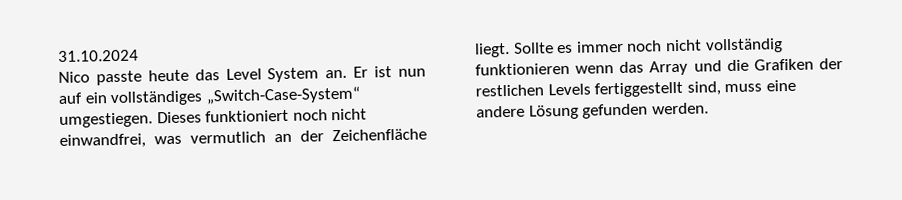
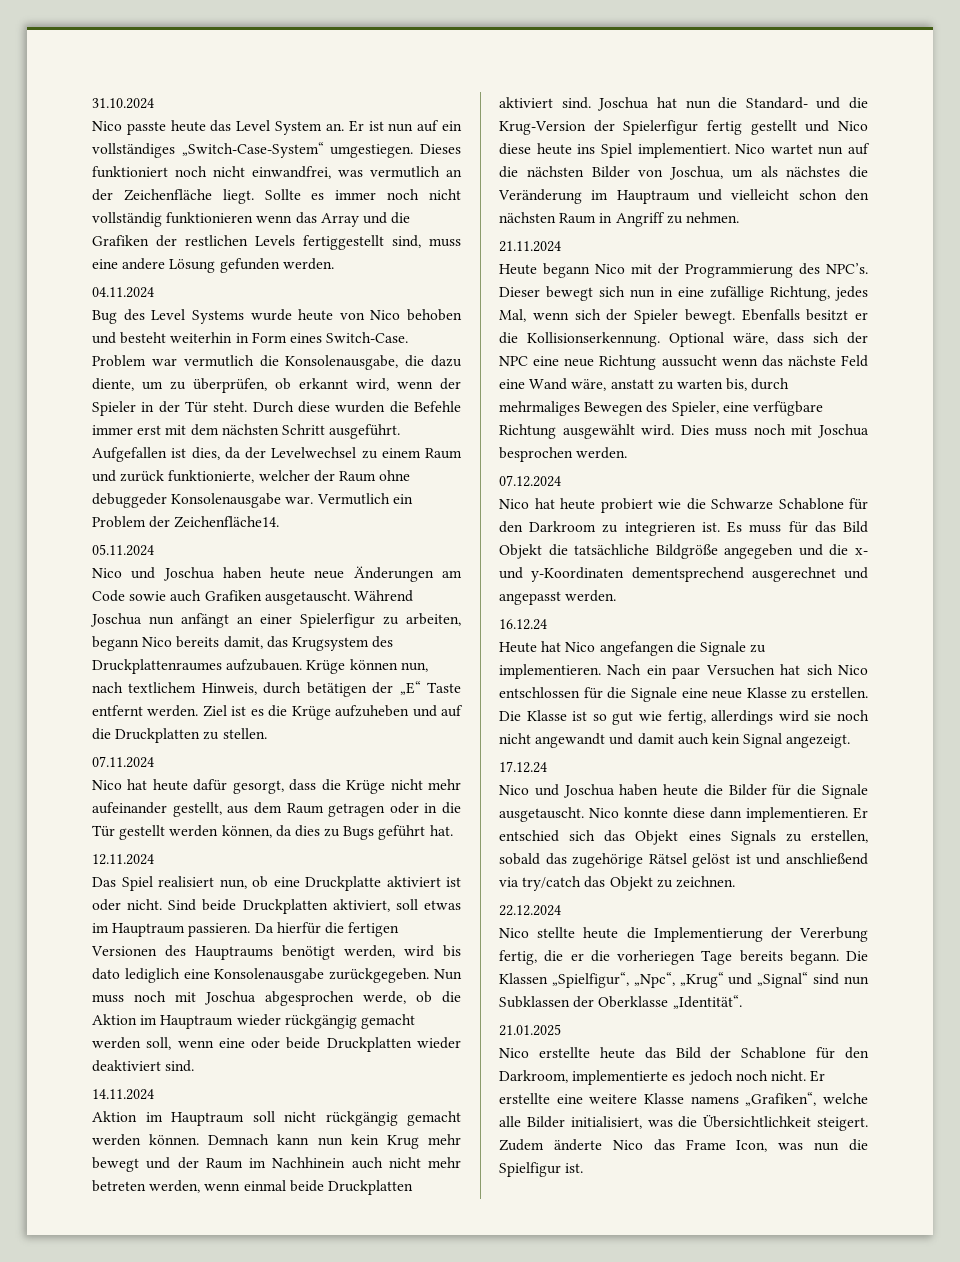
+ 04.11.2024
+ Bug des Level Systems wurde heute von Nico behoben und besteht weiterhin in Form eines Switch-Case. Problem war vermutlich die Konsolenausgabe, die dazu diente, um zu überprüfen, ob erkannt wird, wenn der Spieler in der Tür steht. Durch diese wurden die Befehle immer erst mit dem nächsten Schritt ausgeführt. Aufgefallen ist dies, da der Levelwechsel zu einem Raum und zurück funktionierte, welcher der Raum ohne debuggeder Konsolenausgabe war. Vermutlich ein Problem der Zeichenfläche14.
+ 05.11.2024
+ Nico und Joschua haben heute neue Änderungen am Code sowie auch Grafiken ausgetauscht. Während Joschua nun anfängt an einer Spielerfigur zu arbeiten, begann Nico bereits damit, das Krugsystem des Druckplattenraumes aufzubauen. Krüge können nun, nach textlichem Hinweis, durch betätigen der „E“ Taste entfernt werden. Ziel ist es die Krüge aufzuheben und auf die Druckplatten zu stellen.
+ 07.11.2024
+ Nico hat heute dafür gesorgt, dass die Krüge nicht mehr aufeinander gestellt, aus dem Raum getragen oder in die Tür gestellt werden können, da dies zu Bugs geführt hat.
+ 12.11.2024
+ Das Spiel realisiert nun, ob eine Druckplatte aktiviert ist oder nicht. Sind beide Druckplatten aktiviert, soll etwas im Hauptraum passieren. Da hierfür die fertigen Versionen des Hauptraums benötigt werden, wird bis dato lediglich eine Konsolenausgabe zurückgegeben. Nun muss noch mit Joschua abgesprochen werde, ob die Aktion im Hauptraum wieder rückgängig gemacht werden soll, wenn eine oder beide Druckplatten wieder deaktiviert sind.
+ 14.11.2024
+ Aktion im Hauptraum soll nicht rückgängig gemacht werden können. Demnach kann nun kein Krug mehr bewegt und der Raum im Nachhinein auch nicht mehr betreten werden, wenn einmal beide Druckplatten aktiviert sind. Joschua hat nun die Standard- und die Krug-Version der Spielerfigur fertig gestellt und Nico diese heute ins Spiel implementiert. Nico wartet nun auf die nächsten Bilder von Joschua, um als nächstes die Veränderung im Hauptraum und vielleicht schon den nächsten Raum in Angriff zu nehmen.
+ 21.11.2024
+ Heute begann Nico mit der Programmierung des NPC’s. Dieser bewegt sich nun in eine zufällige Richtung, jedes Mal, wenn sich der Spieler bewegt. Ebenfalls besitzt er die Kollisionserkennung. Optional wäre, dass sich der NPC eine neue Richtung aussucht wenn das nächste Feld eine Wand wäre, anstatt zu warten bis, durch mehrmaliges Bewegen des Spieler, eine verfügbare Richtung ausgewählt wird. Dies muss noch mit Joschua besprochen werden.
+ 07.12.2024
+ Nico hat heute probiert wie die Schwarze Schablone für den Darkroom zu integrieren ist. Es muss für das Bild Objekt die tatsächliche Bildgröße angegeben und die x- und y-Koordinaten dementsprechend ausgerechnet und angepasst werden.
+ 16.12.24
+ Heute hat Nico angefangen die Signale zu implementieren. Nach ein paar Versuchen hat sich Nico entschlossen für die Signale eine neue Klasse zu erstellen. Die Klasse ist so gut wie fertig, allerdings wird sie noch nicht angewandt und damit auch kein Signal angezeigt.
+ 17.12.24
+ Nico und Joschua haben heute die Bilder für die Signale ausgetauscht. Nico konnte diese dann implementieren. Er entschied sich das Objekt eines Signals zu erstellen, sobald das zugehörige Rätsel gelöst ist und anschließend via try/catch das Objekt zu zeichnen.
+ 22.12.2024
+ Nico stellte heute die Implementierung der Vererbung fertig, die er die vorheriegen Tage bereits begann. Die Klassen „Spielfigur“, „Npc“, „Krug“ und „Signal“ sind nun Subklassen der Oberklasse „Identität“.
+ 21.01.2025
+ Nico erstellte heute das Bild der Schablone für den Darkroom, implementierte es jedoch noch nicht. Er erstellte eine weitere Klasse namens „Grafiken“, welche alle Bilder initialisiert, was die Übersichtlichkeit steigert. Zudem änderte Nico das Frame Icon, was nun die Spielfigur ist.

